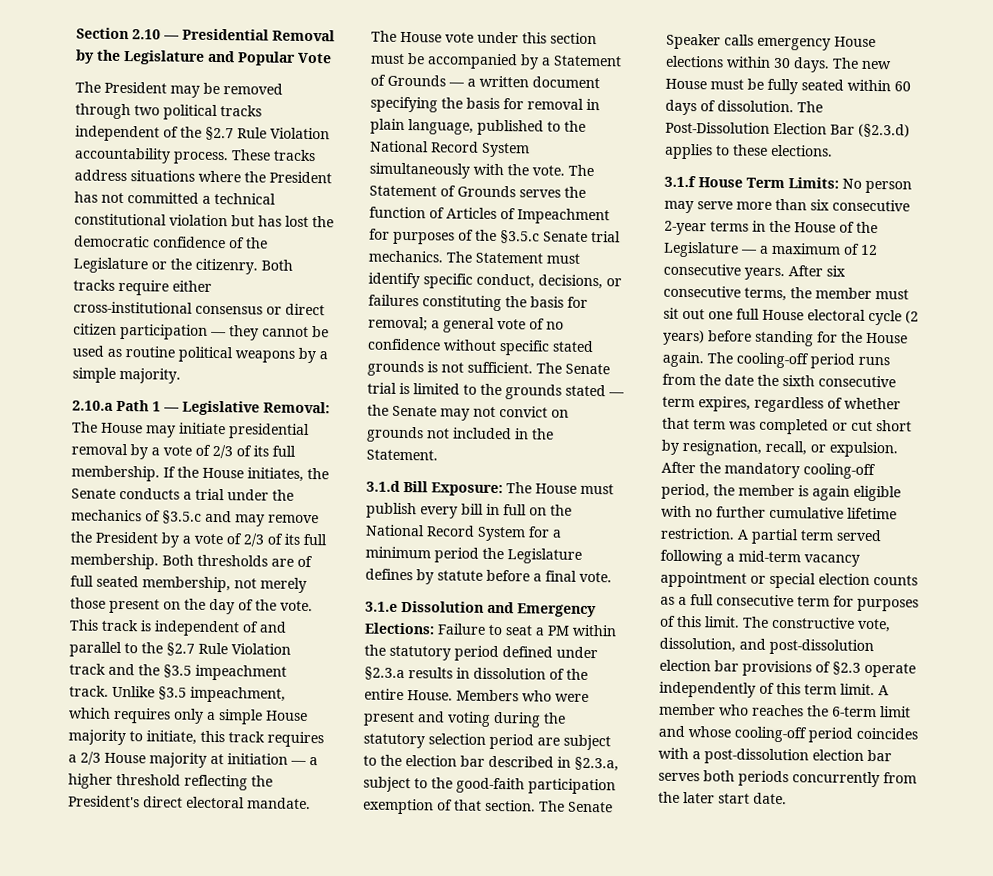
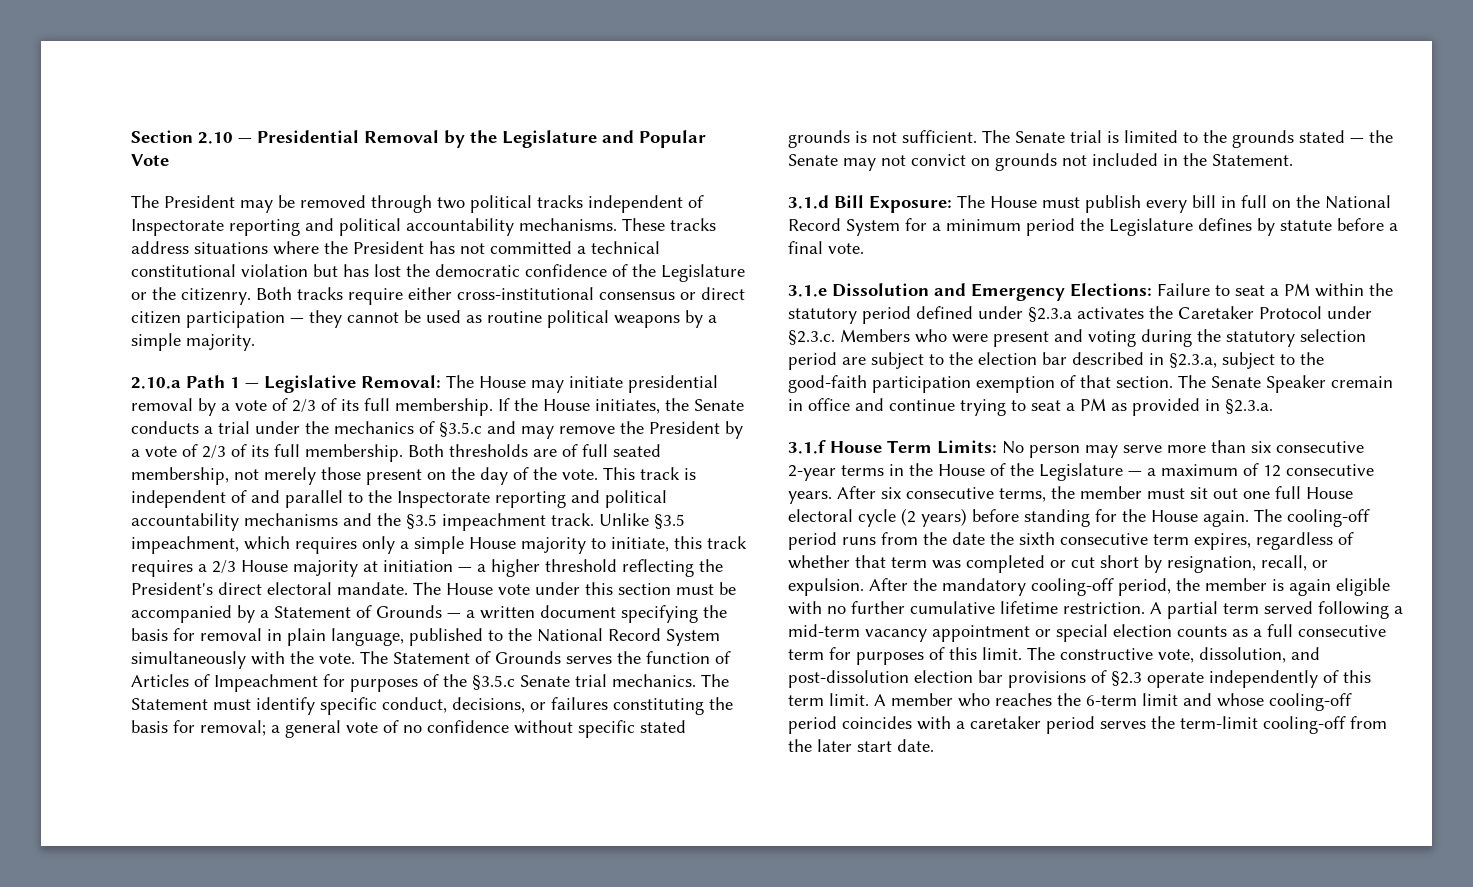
- The President may be removed through two political tracks independent of the §2.7 Rule Violation accountability process.
+ The President may be removed through two political tracks independent of Inspectorate reporting and political accountability mechanisms.
- This track is independent of and parallel to the §2.7 Rule Violation track and the §3.5 impeachment track.
+ This track is independent of and parallel to the Inspectorate reporting and political accountability mechanisms and the §3.5 impeachment track.
- 3.1.e Dissolution and Emergency Elections: Failure to seat a PM within the statutory period defined under §2.3.a results in dissolution of the entire House. Members who were present and voting during the statutory selection period are subject to the election bar described in §2.3.a, subject to the good-faith participation exemption of that section.
+ 3.1.e Dissolution and Emergency Elections: Failure to seat a PM within the statutory period defined under §2.3.a activates the Caretaker Protocol under §2.3.c. Members who were present and voting during the statutory selection period are subject to the election bar described in §2.3.a, subject to the good-faith participation exemption of that section.
- The Senate Speaker calls emergency House elections within 30 days. The new House must be fully seated within 60 days of dissolution. The Post-Dissolution Election Bar (§2.3.d) applies to these elections.
+ The Senate Speaker cremain in office and continue trying to seat a PM as provided in §2.3.a.
- A member who reaches the 6-term limit and whose cooling-off period coincides with a post-dissolution election bar serves both periods concurrently from the later start date.
+ A member who reaches the 6-term limit and whose cooling-off period coincides with a caretaker period serves the term-limit cooling-off from the later start date.

